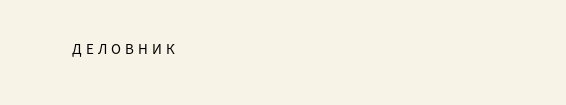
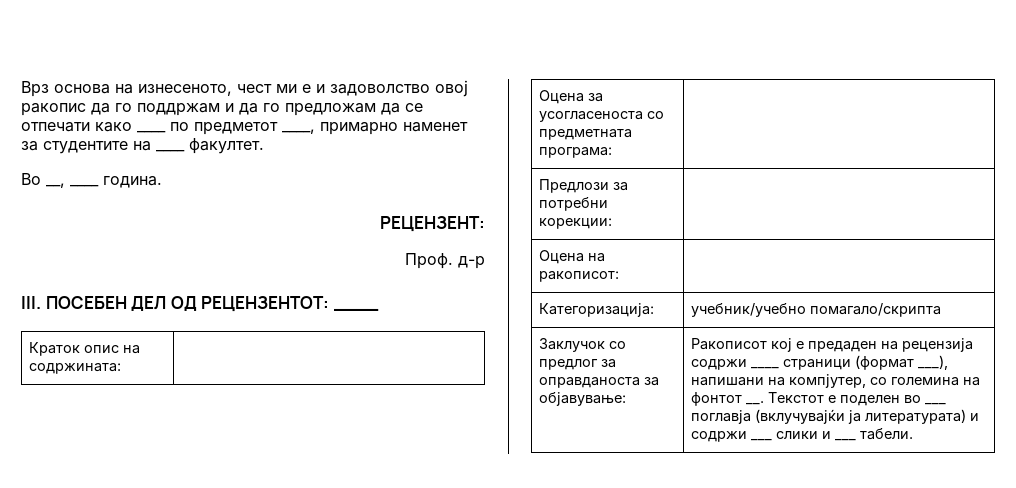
- Д Е Л О В Н И К
+ Врз основа на изнесеното, чест ми е и задоволство овој ракопис да го поддржам и да го предложам да се отпечати како ____ по предметот ____, примарно наменет за студентите на ____ факултет.
+ Во __, ____ година.
+ РЕЦЕНЗЕНТ:
+ Проф. д-р
+ III. ПОСЕБЕН ДЕЛ ОД РЕЦЕНЗЕНТОТ: ____
+ Краток опис на содржината: |
+ Оцена за усогласеноста со предметната програма: |
+ Предлози за потребни корекции: |
+ Оцена на ракописот: |
+ Категоризација: | учебник/учебно помагало/скрипта
+ Заклучок со предлог за оправданоста за објавување: | Ракописот кој е предаден на рецензија содржи ____ страници (формат ___), напишани на компјутер, со големина на фонтот __. Текстот е поделен во ___ поглавја (вклучувајќи ја литературата) и содржи ___ слики и ___ табели.

